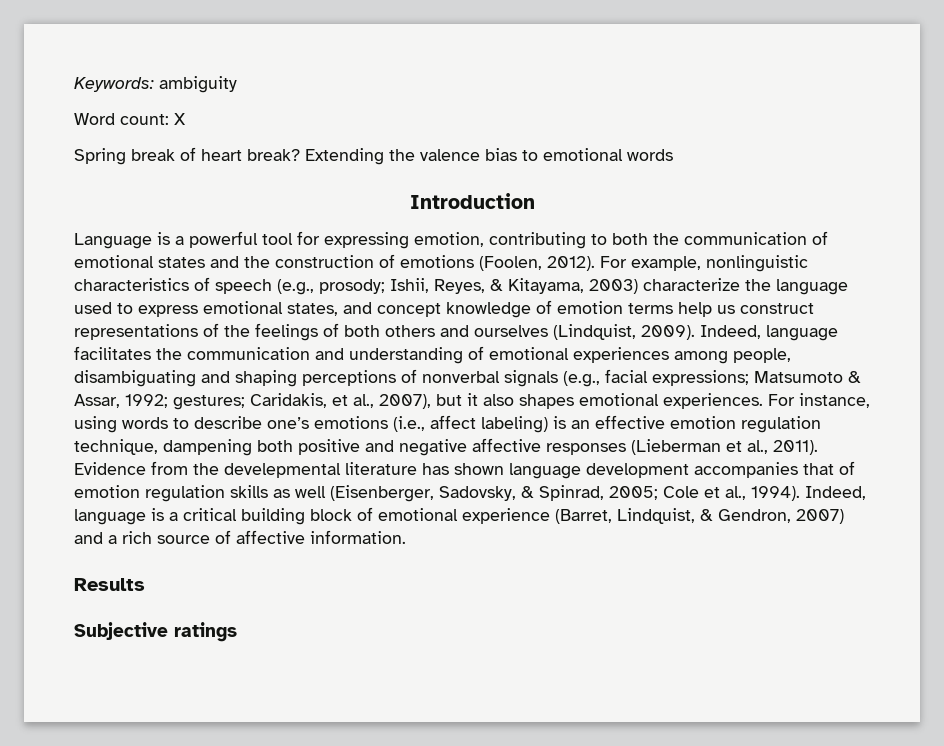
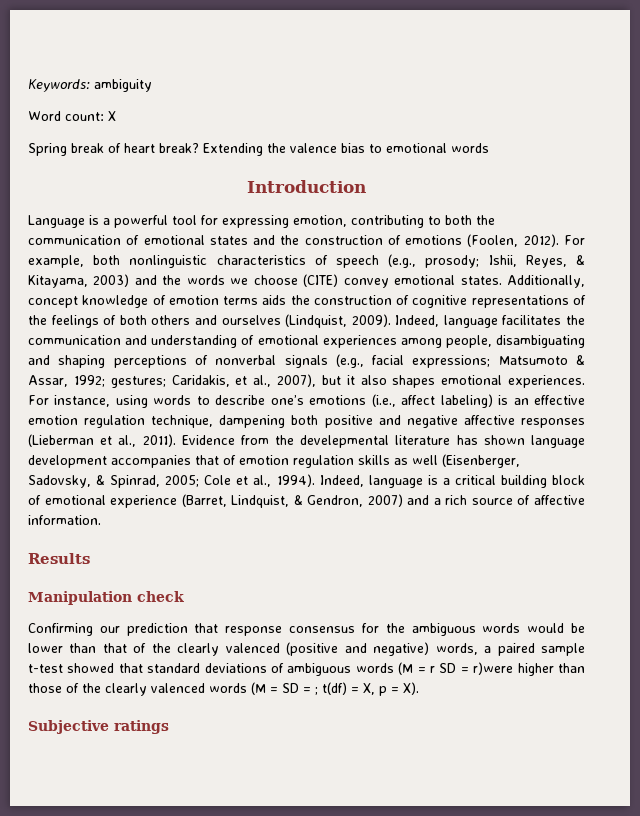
- For example, nonlinguistic characteristics of speech (e.g., prosody; Ishii, Reyes, & Kitayama, 2003) characterize the language used to express emotional states, and concept knowledge of emotion terms help us construct representations of the feelings of both others and ourselves (Lindquist, 2009).
+ For example, both nonlinguistic characteristics of speech (e.g., prosody; Ishii, Reyes, & Kitayama, 2003) and the words we choose (CITE) convey emotional states. Additionally, concept knowledge of emotion terms aids the construction of cognitive representations of the feelings of both others and ourselves (Lindquist, 2009).
+ Manipulation check
+ Confirming our prediction that response consensus for the ambiguous words would be lower than that of the clearly valenced (positive and negative) words, a paired sample t-test showed that standard deviations of ambiguous words (M = r SD = r)were higher than those of the clearly valenced words (M = SD = ; t(df) = X, p = X).

